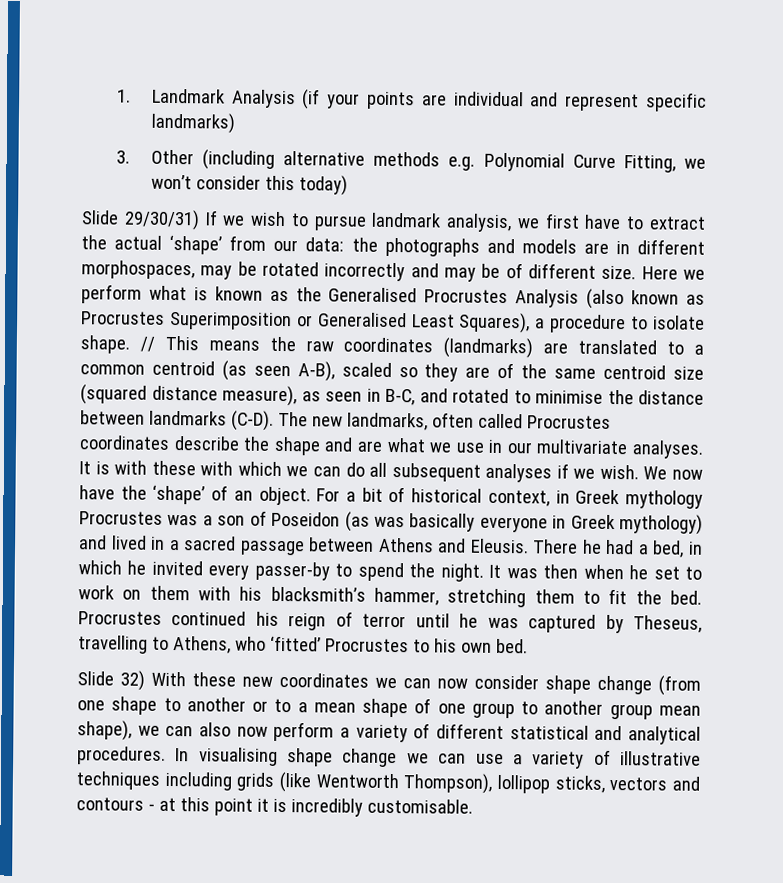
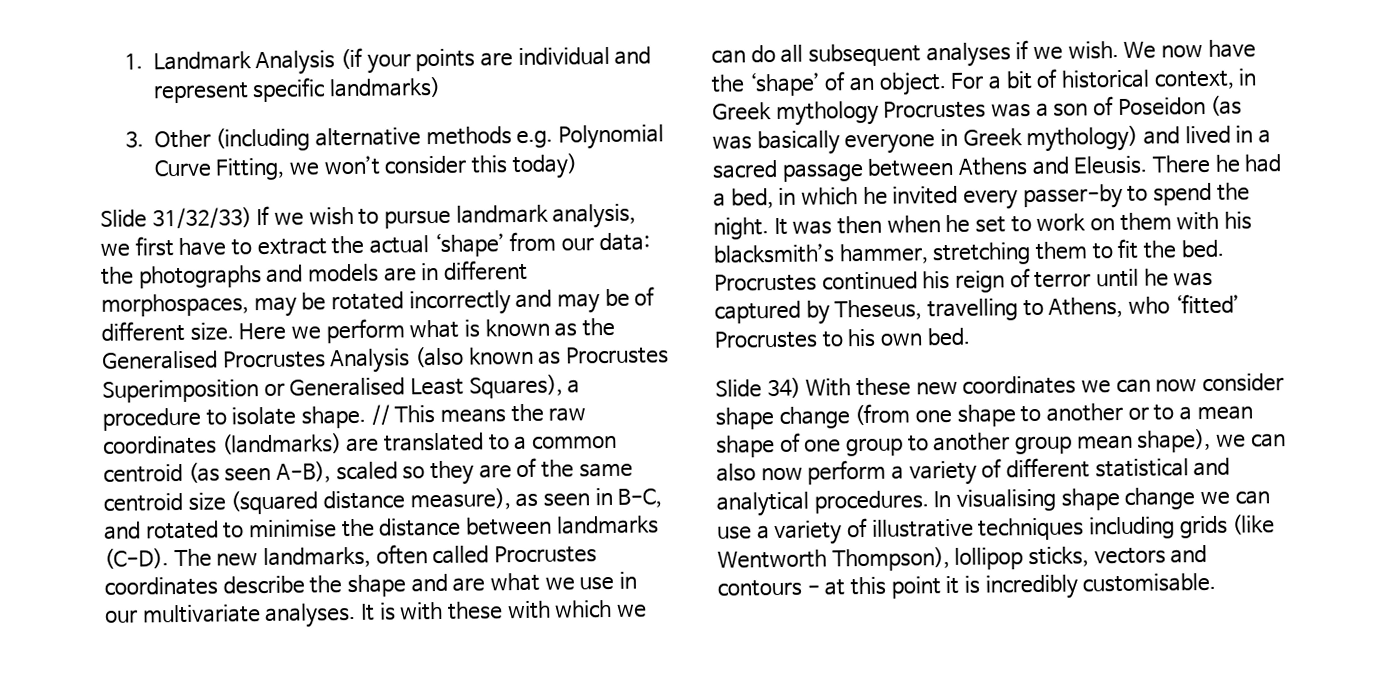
- Slide 29/30/31) If we wish to pursue landmark analysis, we first have to extract the actual ‘shape’ from our data: the photographs and models are in different morphospaces, may be rotated incorrectly and may be of different size.
+ Slide 31/32/33) If we wish to pursue landmark analysis, we first have to extract the actual ‘shape’ from our data: the photographs and models are in different morphospaces, may be rotated incorrectly and may be of different size.
- Slide 32) With these new coordinates we can now consider shape change (from one shape to another or to a mean shape of one group to another group mean shape), we can also now perform a variety of different statistical and analytical procedures.
+ Slide 34) With these new coordinates we can now consider shape change (from one shape to another or to a mean shape of one group to another group mean shape), we can also now perform a variety of different statistical and analytical procedures.

